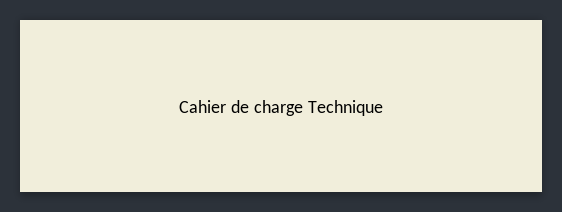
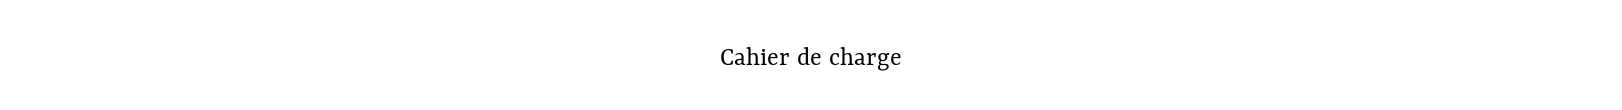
- Cahier de charge Technique
+ Cahier de charge

